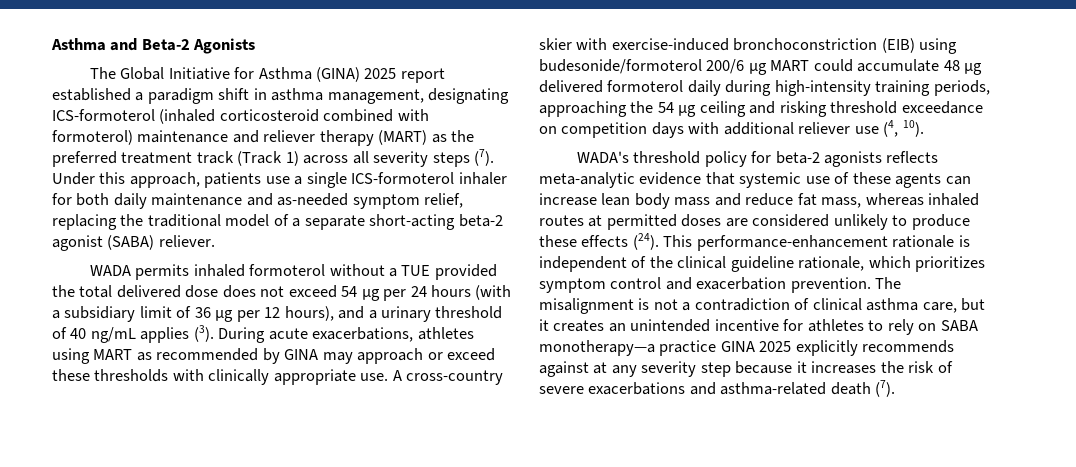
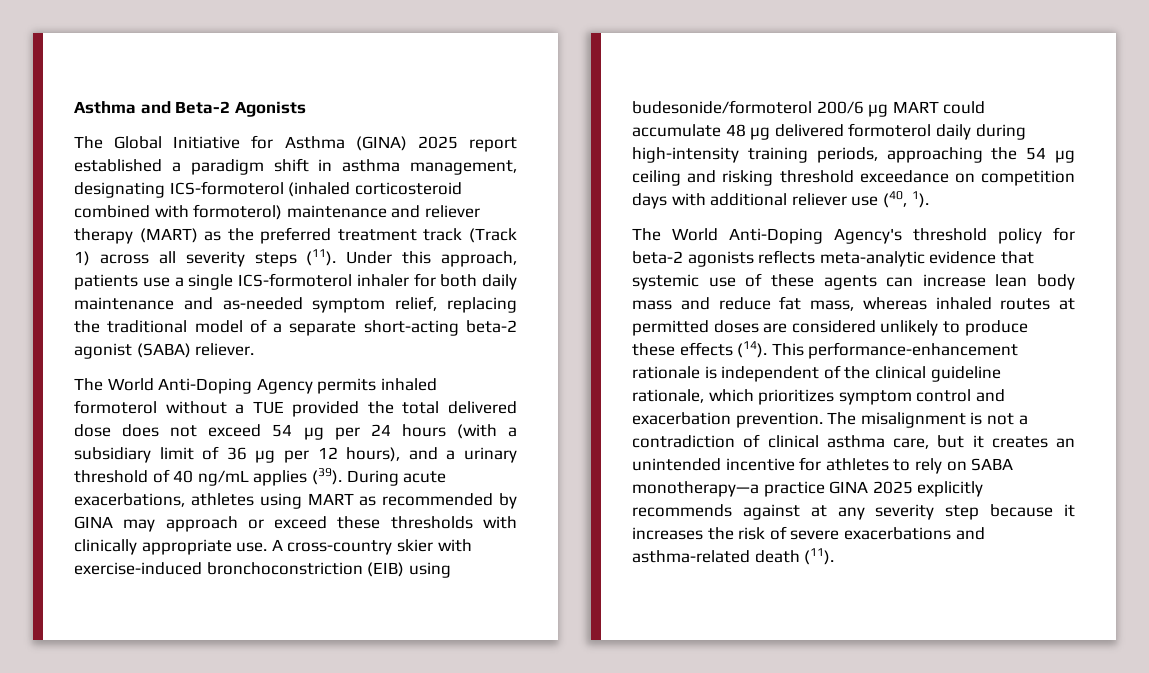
- The Global Initiative for Asthma (GINA) 2025 report established a paradigm shift in asthma management, designating ICS-formoterol (inhaled corticosteroid combined with formoterol) maintenance and reliever therapy (MART) as the preferred treatment track (Track 1) across all severity steps (7).
+ The Global Initiative for Asthma (GINA) 2025 report established a paradigm shift in asthma management, designating ICS-formoterol (inhaled corticosteroid combined with formoterol) maintenance and reliever therapy (MART) as the preferred treatment track (Track 1) across all severity steps (11).
- WADA permits inhaled formoterol without a TUE provided the total delivered dose does not exceed 54 μg per 24 hours (with a subsidiary limit of 36 μg per 12 hours), and a urinary threshold of 40 ng/mL applies (3).
+ The World Anti-Doping Agency permits inhaled formoterol without a TUE provided the total delivered dose does not exceed 54 μg per 24 hours (with a subsidiary limit of 36 μg per 12 hours), and a urinary threshold of 40 ng/mL applies (39).
- A cross-country skier with exercise-induced bronchoconstriction (EIB) using budesonide/formoterol 200/6 μg MART could accumulate 48 μg delivered formoterol daily during high-intensity training periods, approaching the 54 μg ceiling and risking threshold exceedance on competition days with additional reliever use (4, 10).
- WADA's threshold policy for beta-2 agonists reflects meta-analytic evidence that systemic use of these agents can increase lean body mass and reduce fat mass, whereas inhaled routes at permitted doses are considered unlikely to produce these effects (24).
+ A cross-country skier with exercise-induced bronchoconstriction (EIB) using budesonide/formoterol 200/6 μg MART could accumulate 48 μg delivered formoterol daily during high-intensity training periods, approaching the 54 μg ceiling and risking threshold exceedance on competition days with additional reliever use (40, 1).
+ The World Anti-Doping Agency's threshold policy for beta-2 agonists reflects meta-analytic evidence that systemic use of these agents can increase lean body mass and reduce fat mass, whereas inhaled routes at permitted doses are considered unlikely to produce these effects (14).
- The misalignment is not a contradiction of clinical asthma care, but it creates an unintended incentive for athletes to rely on SABA monotherapy—a practice GINA 2025 explicitly recommends against at any severity step because it increases the risk of severe exacerbations and asthma-related death (7).
+ The misalignment is not a contradiction of clinical asthma care, but it creates an unintended incentive for athletes to rely on SABA monotherapy—a practice GINA 2025 explicitly recommends against at any severity step because it increases the risk of severe exacerbations and asthma-related death (11).

